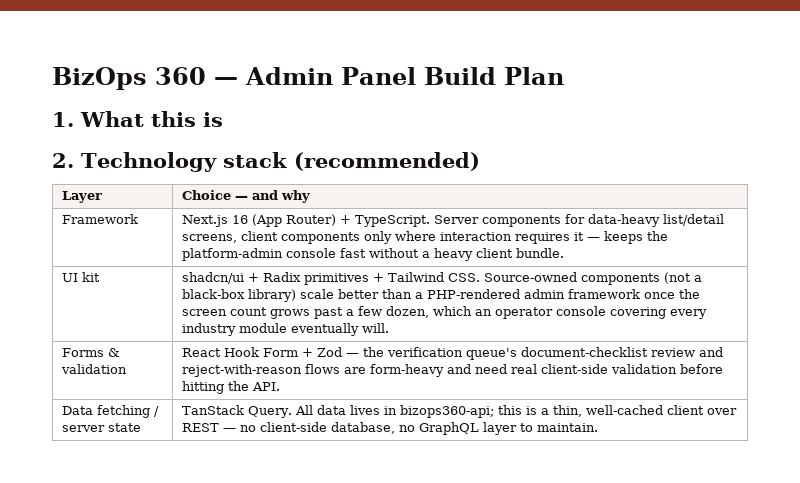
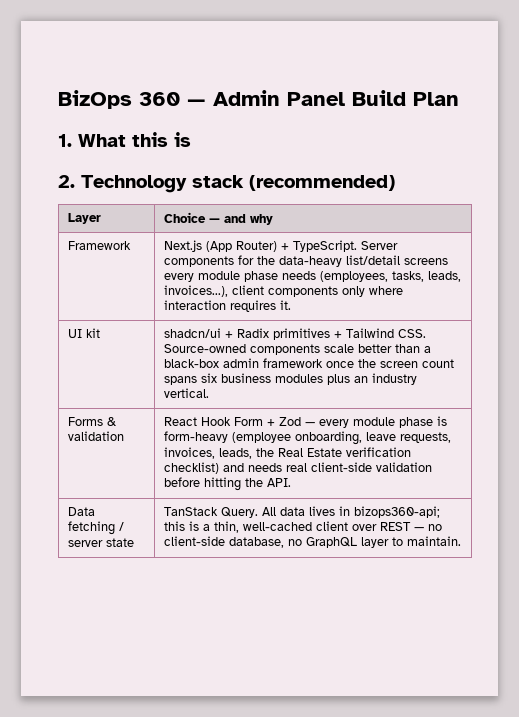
- Framework | Next.js 16 (App Router) + TypeScript. Server components for data-heavy list/detail screens, client components only where interaction requires it — keeps the platform-admin console fast without a heavy client bundle.
+ Framework | Next.js (App Router) + TypeScript. Server components for the data-heavy list/detail screens every module phase needs (employees, tasks, leads, invoices...), client components only where interaction requires it.
- shadcn/ui + Radix primitives + Tailwind CSS. Source-owned components (not a black-box library) scale better than a PHP-rendered admin framework once the screen count grows past a few dozen, which an operator console covering every industry module eventually will.
+ shadcn/ui + Radix primitives + Tailwind CSS. Source-owned components scale better than a black-box admin framework once the screen count spans six business modules plus an industry vertical.
- Forms & validation | React Hook Form + Zod — the verification queue's document-checklist review and reject-with-reason flows are form-heavy and need real client-side validation before hitting the API.
+ Forms & validation | React Hook Form + Zod — every module phase is form-heavy (employee onboarding, leave requests, invoices, leads, the Real Estate verification checklist) and needs real client-side validation before hitting the API.

